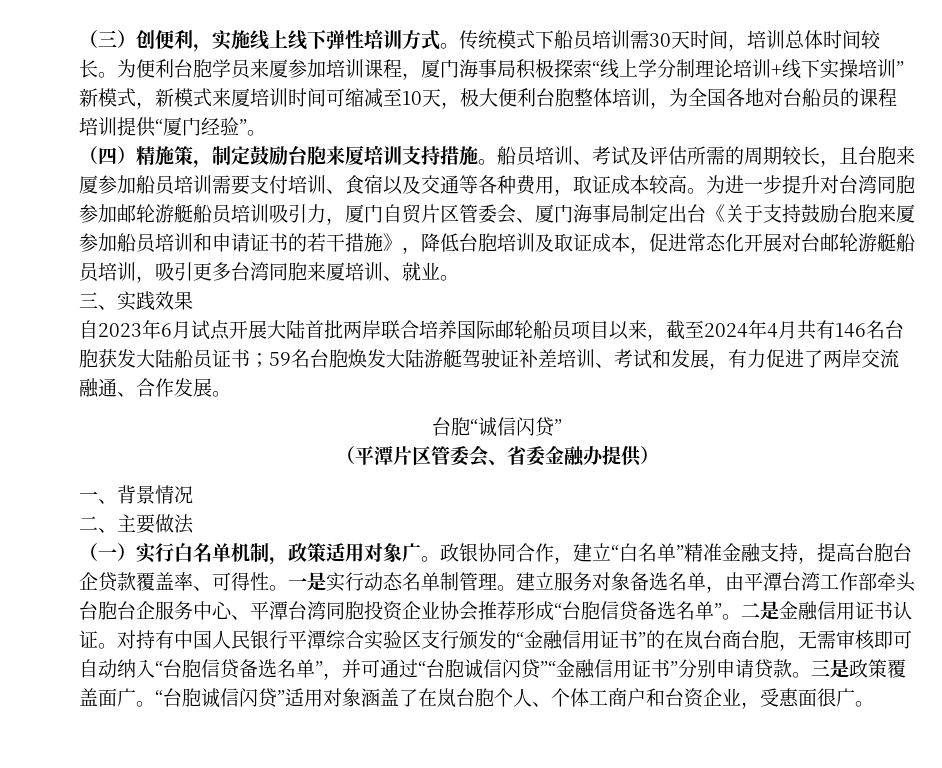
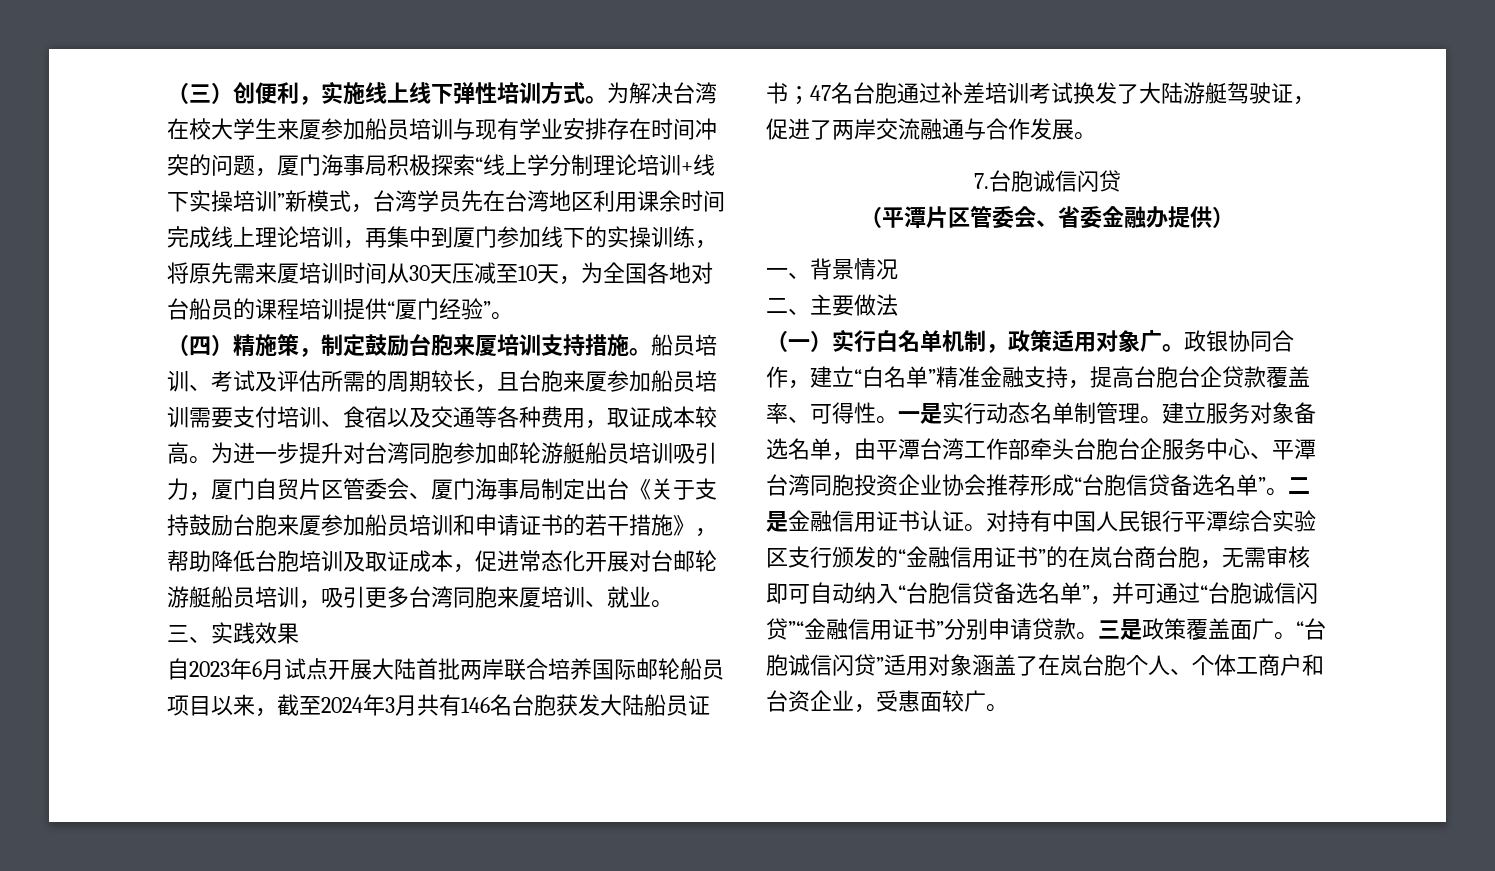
- 传统模式下船员培训需30天时间，培训总体时间较长。为便利台胞学员来厦参加培训课程，厦门海事局积极探索“线上学分制理论培训+线下实操培训”新模式，新模式来厦培训时间可缩减至10天，极大便利台胞整体培训，为全国各地对台船员的课程培训提供“厦门经验”。
+ 为解决台湾在校大学生来厦参加船员培训与现有学业安排存在时间冲突的问题，厦门海事局积极探索“线上学分制理论培训+线下实操培训”新模式，台湾学员先在台湾地区利用课余时间完成线上理论培训，再集中到厦门参加线下的实操训练，将原先需来厦培训时间从30天压减至10天，为全国各地对台船员的课程培训提供“厦门经验”。
- 为进一步提升对台湾同胞参加邮轮游艇船员培训吸引力，厦门自贸片区管委会、厦门海事局制定出台《关于支持鼓励台胞来厦参加船员培训和申请证书的若干措施》，降低台胞培训及取证成本，促进常态化开展对台邮轮游艇船员培训，吸引更多台湾同胞来厦培训、就业。
+ 为进一步提升对台湾同胞参加邮轮游艇船员培训吸引力，厦门自贸片区管委会、厦门海事局制定出台《关于支持鼓励台胞来厦参加船员培训和申请证书的若干措施》，帮助降低台胞培训及取证成本，促进常态化开展对台邮轮游艇船员培训，吸引更多台湾同胞来厦培训、就业。
- 自2023年6月试点开展大陆首批两岸联合培养国际邮轮船员项目以来，截至2024年4月共有146名台胞获发大陆船员证书；59名台胞焕发大陆游艇驾驶证补差培训、考试和发展，有力促进了两岸交流融通、合作发展。
+ 自2023年6月试点开展大陆首批两岸联合培养国际邮轮船员项目以来，截至2024年3月共有146名台胞获发大陆船员证书；47名台胞通过补差培训考试换发了大陆游艇驾驶证，促进了两岸交流融通与合作发展。
- 台胞“诚信闪贷”
+ 7.台胞诚信闪贷
- “台胞诚信闪贷”适用对象涵盖了在岚台胞个人、个体工商户和台资企业，受惠面很广。
+ “台胞诚信闪贷”适用对象涵盖了在岚台胞个人、个体工商户和台资企业，受惠面较广。

